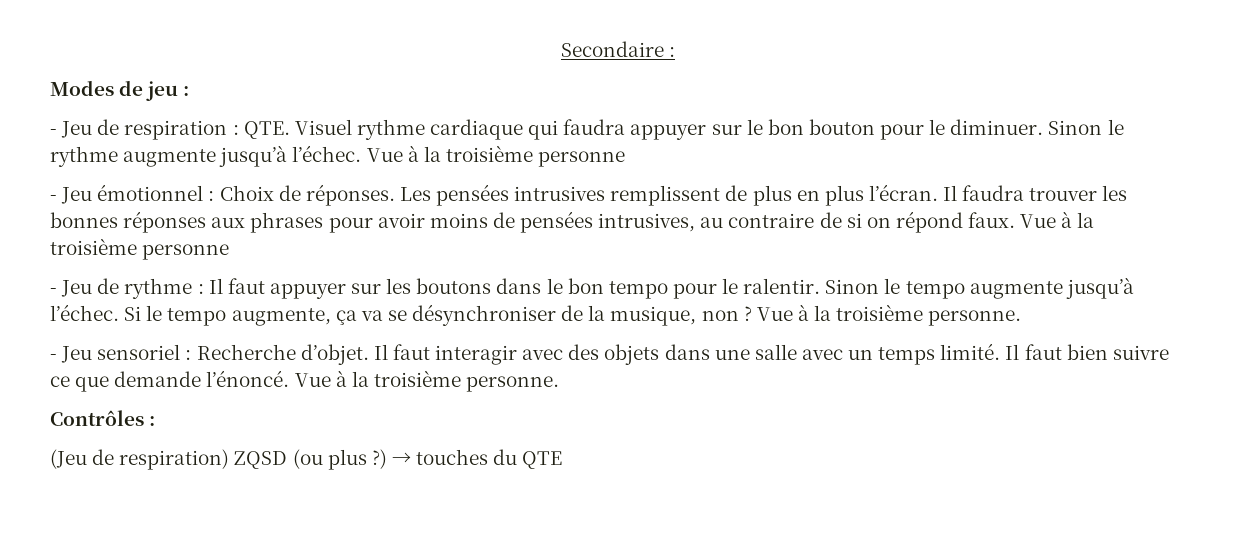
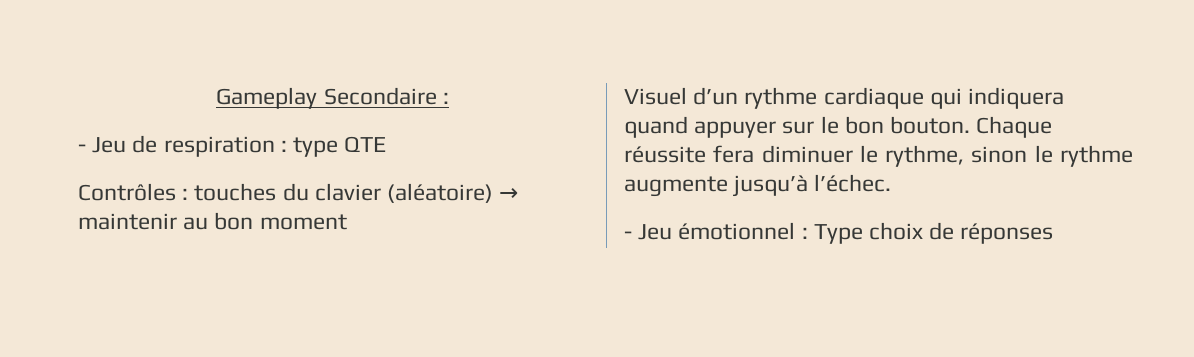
- Secondaire :
+ Gameplay Secondaire :
- Modes de jeu :
- - Jeu de respiration : QTE. Visuel rythme cardiaque qui faudra appuyer sur le bon bouton pour le diminuer. Sinon le rythme augmente jusqu’à l’échec. Vue à la troisième personne
+ - Jeu de respiration : type QTE
+ Contrôles : touches du clavier (aléatoire) → maintenir au bon moment
+ Visuel d’un rythme cardiaque qui indiquera quand appuyer sur le bon bouton. Chaque réussite fera diminuer le rythme, sinon le rythme augmente jusqu’à l’échec.
- - Jeu émotionnel : Choix de réponses. Les pensées intrusives remplissent de plus en plus l’écran. Il faudra trouver les bonnes réponses aux phrases pour avoir moins de pensées intrusives, au contraire de si on répond faux. Vue à la troisième personne
- - Jeu de rythme : Il faut appuyer sur les boutons dans le bon tempo pour le ralentir. Sinon le tempo augmente jusqu’à l’échec. Si le tempo augmente, ça va se désynchroniser de la musique, non ? Vue à la troisième personne.
- - Jeu sensoriel : Recherche d’objet. Il faut interagir avec des objets dans une salle avec un temps limité. Il faut bien suivre ce que demande l’énoncé. Vue à la troisième personne.
- Contrôles :
- (Jeu de respiration) ZQSD (ou plus ?) → touches du QTE
+ - Jeu émotionnel : Type choix de réponses

